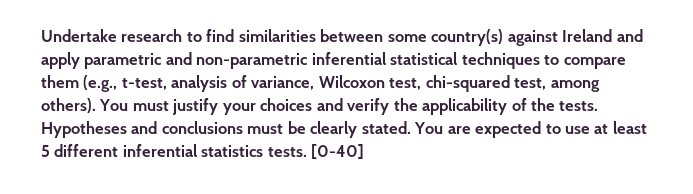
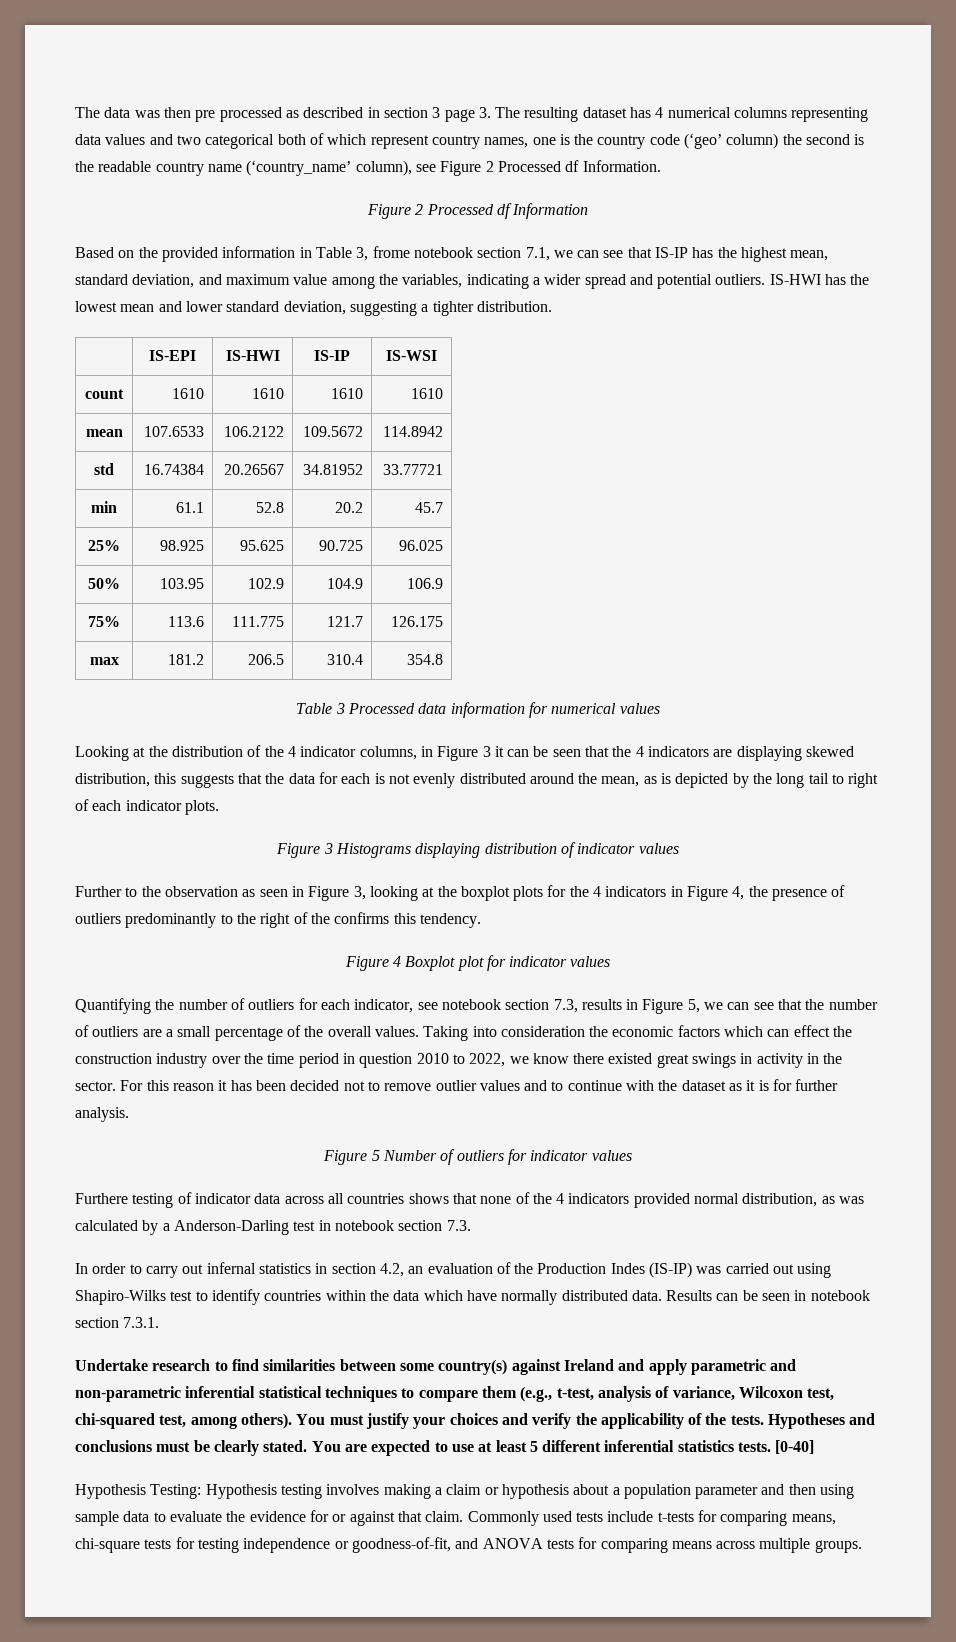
+ The data was then pre processed as described in section 3 page 3. The resulting dataset has 4 numerical columns representing data values and two categorical both of which represent country names, one is the country code (‘geo’ column) the second is the readable country name (‘country_name’ column), see Figure 2 Processed df Information.
+ Figure 2 Processed df Information
+ Based on the provided information in Table 3, frome notebook section 7.1, we can see that IS-IP has the highest mean, standard deviation, and maximum value among the variables, indicating a wider spread and potential outliers. IS-HWI has the lowest mean and lower standard deviation, suggesting a tighter distribution.
+ | IS-EPI | IS-HWI | IS-IP | IS-WSI
+ count | 1610 | 1610 | 1610 | 1610
+ mean | 107.6533 | 106.2122 | 109.5672 | 114.8942
+ std | 16.74384 | 20.26567 | 34.81952 | 33.77721
+ min | 61.1 | 52.8 | 20.2 | 45.7
+ 25% | 98.925 | 95.625 | 90.725 | 96.025
+ 50% | 103.95 | 102.9 | 104.9 | 106.9
+ 75% | 113.6 | 111.775 | 121.7 | 126.175
+ max | 181.2 | 206.5 | 310.4 | 354.8
+ Table 3 Processed data information for numerical values
+ Looking at the distribution of the 4 indicator columns, in Figure 3 it can be seen that the 4 indicators are displaying skewed distribution, this suggests that the data for each is not evenly distributed around the mean, as is depicted by the long tail to right of each indicator plots.
+ Figure 3 Histograms displaying distribution of indicator values
+ Further to the observation as seen in Figure 3, looking at the boxplot plots for the 4 indicators in Figure 4, the presence of outliers predominantly to the right of the confirms this tendency.
+ Figure 4 Boxplot plot for indicator values
+ Quantifying the number of outliers for each indicator, see notebook section 7.3, results in Figure 5, we can see that the number of outliers are a small percentage of the overall values. Taking into consideration the economic factors which can effect the construction industry over the time period in question 2010 to 2022, we know there existed great swings in activity in the sector. For this reason it has been decided not to remove outlier values and to continue with the dataset as it is for further analysis.
+ Figure 5 Number of outliers for indicator values
+ Furthere testing of indicator data across all countries shows that none of the 4 indicators provided normal distribution, as was calculated by a Anderson-Darling test in notebook section 7.3.
+ In order to carry out infernal statistics in section 4.2, an evaluation of the Production Indes (IS-IP) was carried out using Shapiro-Wilks test to identify countries within the data which have normally distributed data. Results can be seen in notebook section 7.3.1.
+ Hypothesis Testing: Hypothesis testing involves making a claim or hypothesis about a population parameter and then using sample data to evaluate the evidence for or against that claim. Commonly used tests include t-tests for comparing means, chi-square tests for testing independence or goodness-of-fit, and ANOVA tests for comparing means across multiple groups.

